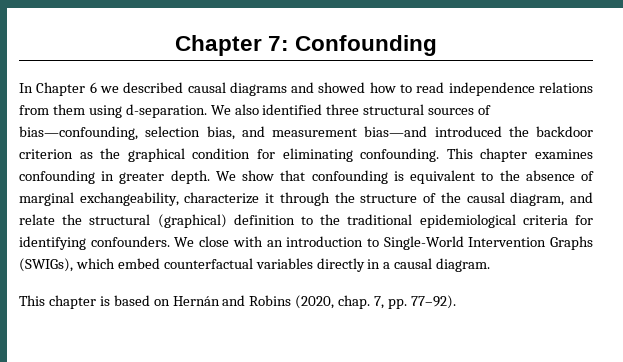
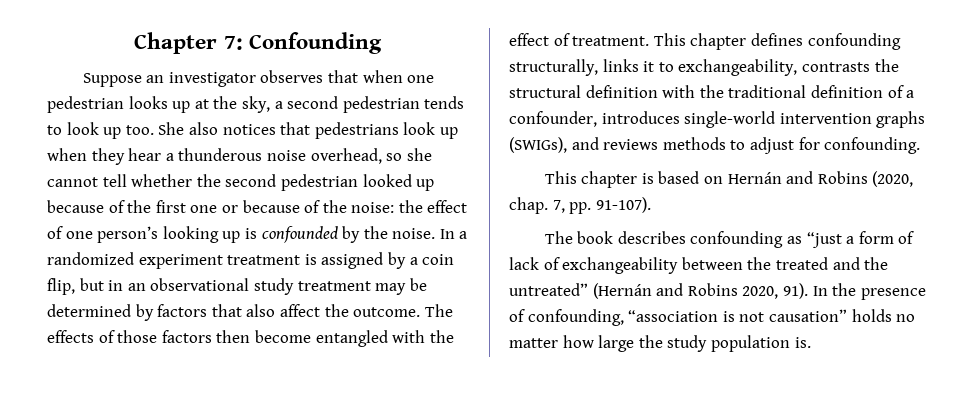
- In Chapter 6 we described causal diagrams and showed how to read independence relations from them using d-separation. We also identified three structural sources of bias—confounding, selection bias, and measurement bias—and introduced the backdoor criterion as the graphical condition for eliminating confounding. This chapter examines confounding in greater depth. We show that confounding is equivalent to the absence of marginal exchangeability, characterize it through the structure of the causal diagram, and relate the structural (graphical) definition to the traditional epidemiological criteria for identifying confounders. We close with an introduction to Single-World Intervention Graphs (SWIGs), which embed counterfactual variables directly in a causal diagram.
+ Suppose an investigator observes that when one pedestrian looks up at the sky, a second pedestrian tends to look up too. She also notices that pedestrians look up when they hear a thunderous noise overhead, so she cannot tell whether the second pedestrian looked up because of the first one or because of the noise: the effect of one person’s looking up is confounded by the noise. In a randomized experiment treatment is assigned by a coin flip, but in an observational study treatment may be determined by factors that also affect the outcome. The effects of those factors then become entangled with the effect of treatment. This chapter defines confounding structurally, links it to exchangeability, contrasts the structural definition with the traditional definition of a confounder, introduces single-world intervention graphs (SWIGs), and reviews methods to adjust for confounding.
- 7, pp. 77–92).
+ 7, pp. 91-107).
+ The book describes confounding as “just a form of lack of exchangeability between the treated and the untreated” (Hernán and Robins 2020, 91). In the presence of confounding, “association is not causation” holds no matter how large the study population is.

